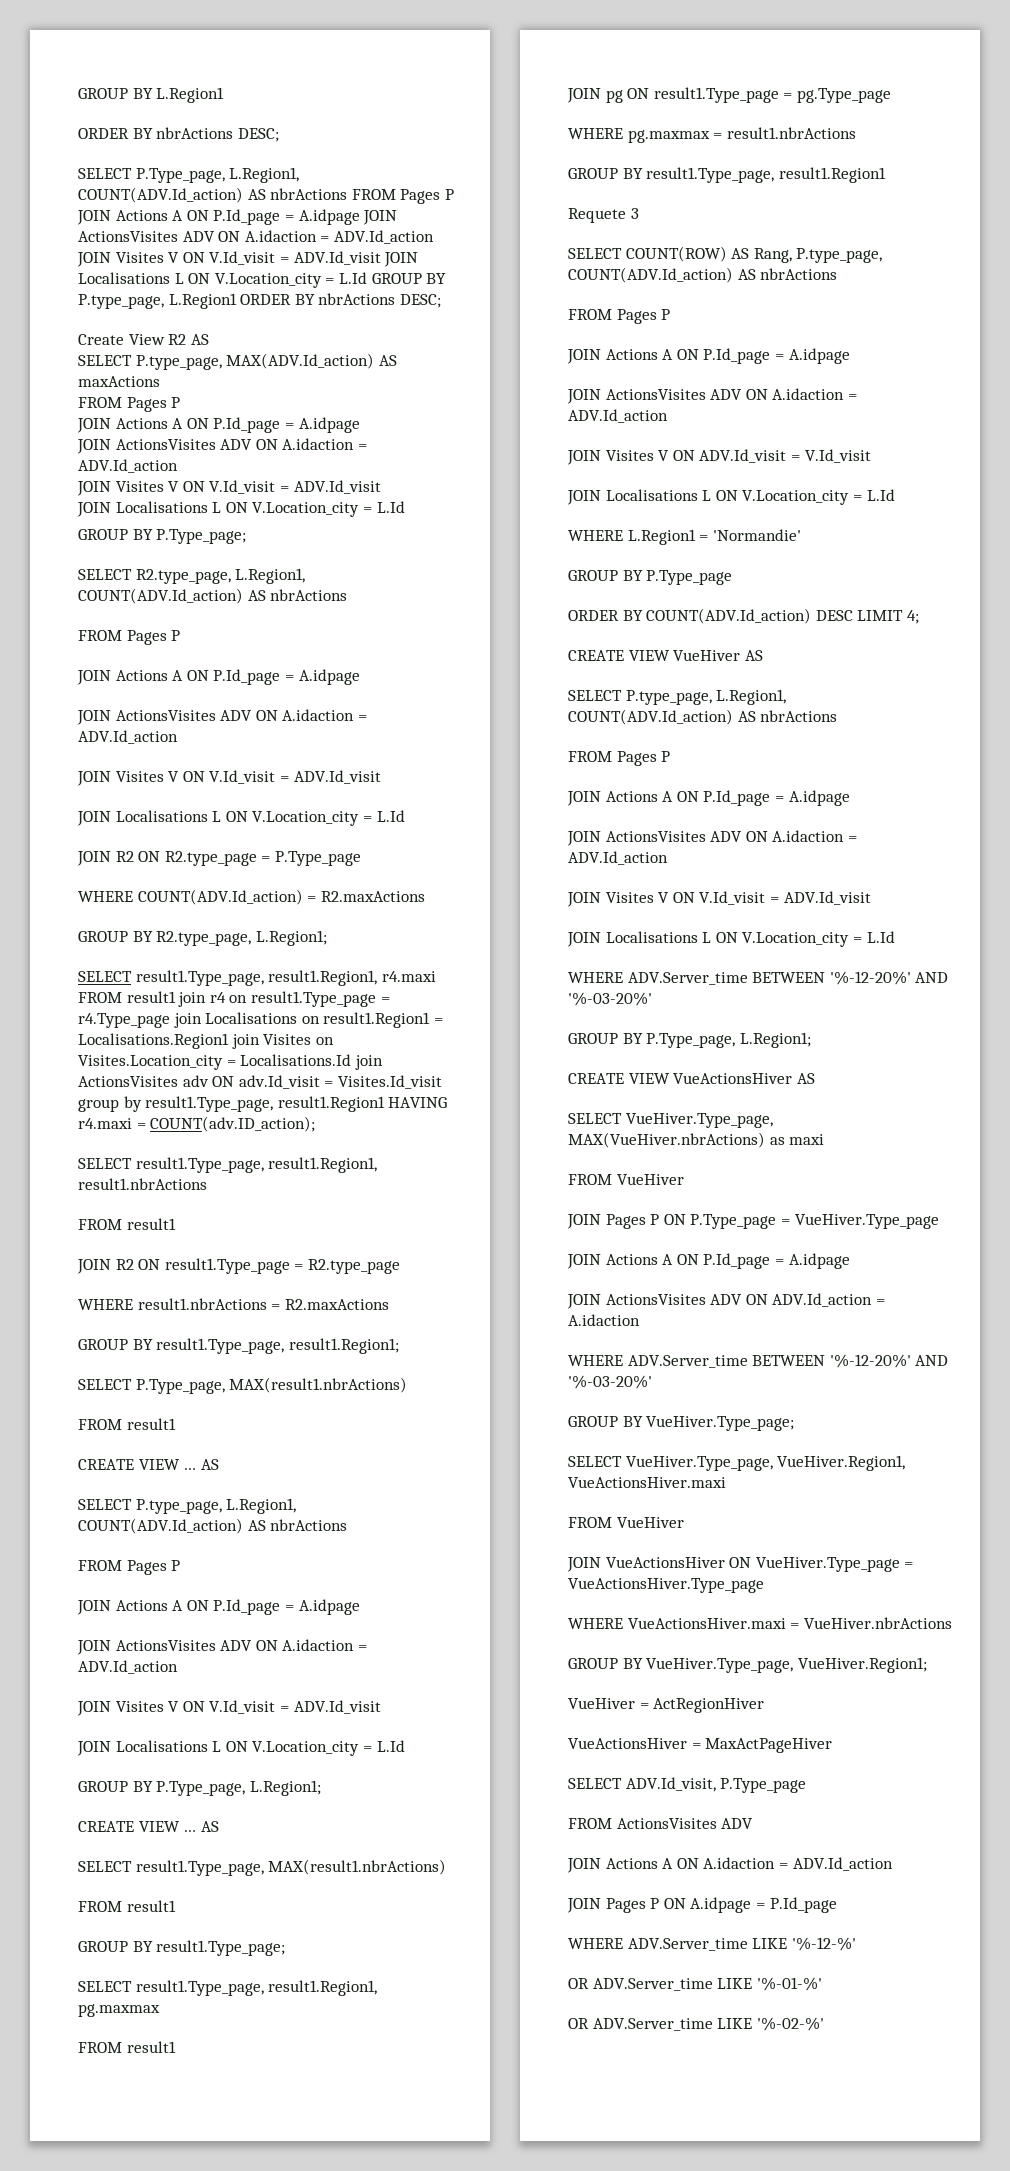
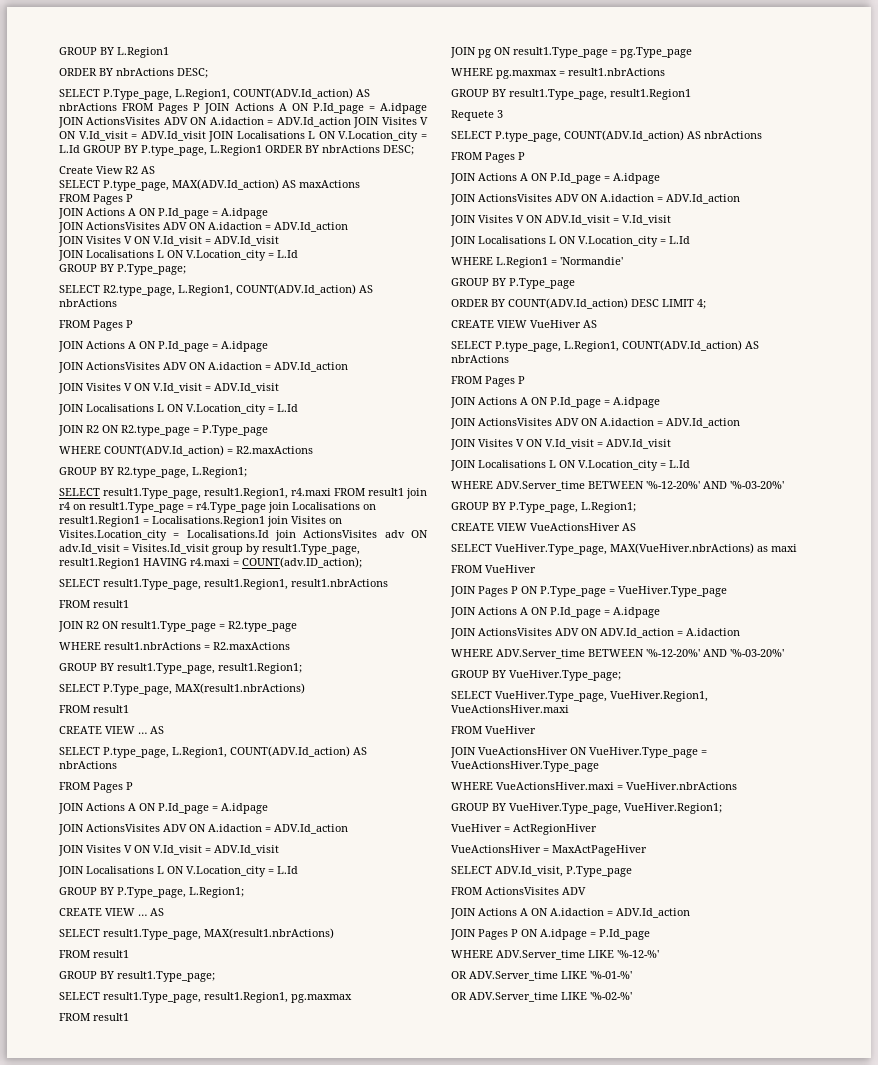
- SELECT COUNT(ROW) AS Rang, P.type_page, COUNT(ADV.Id_action) AS nbrActions
+ SELECT P.type_page, COUNT(ADV.Id_action) AS nbrActions

